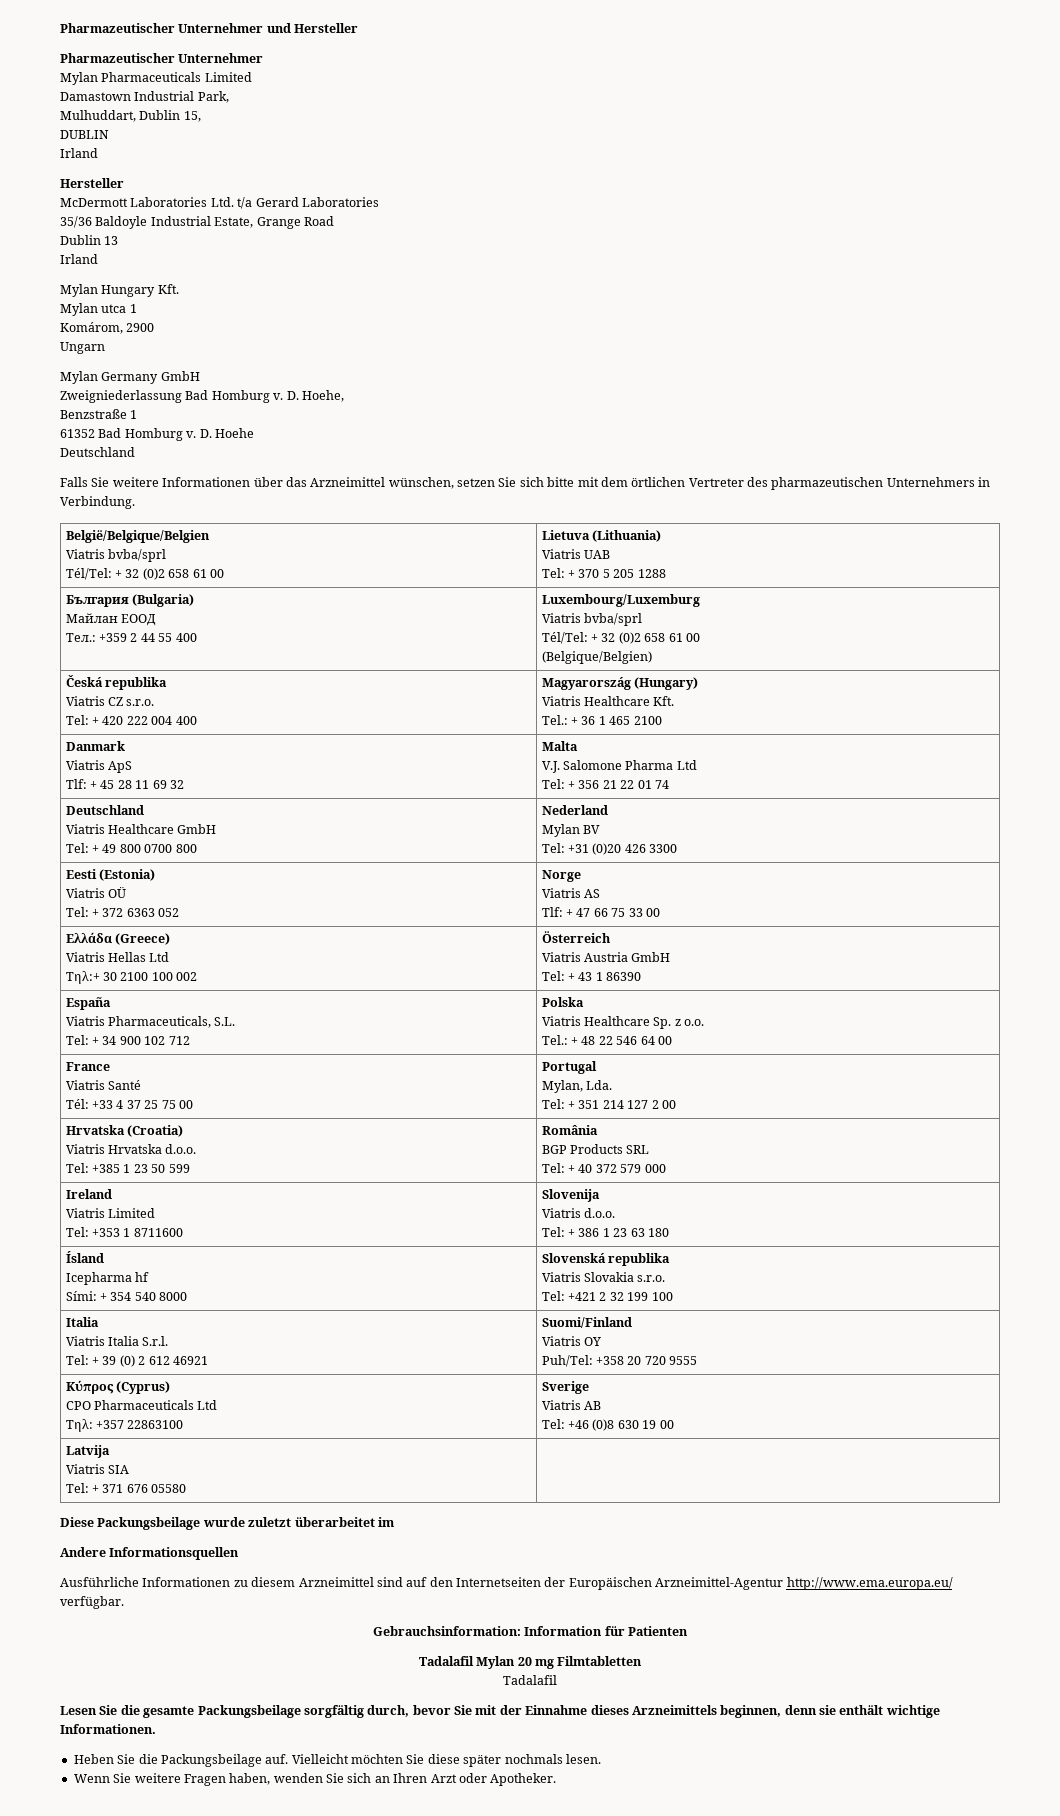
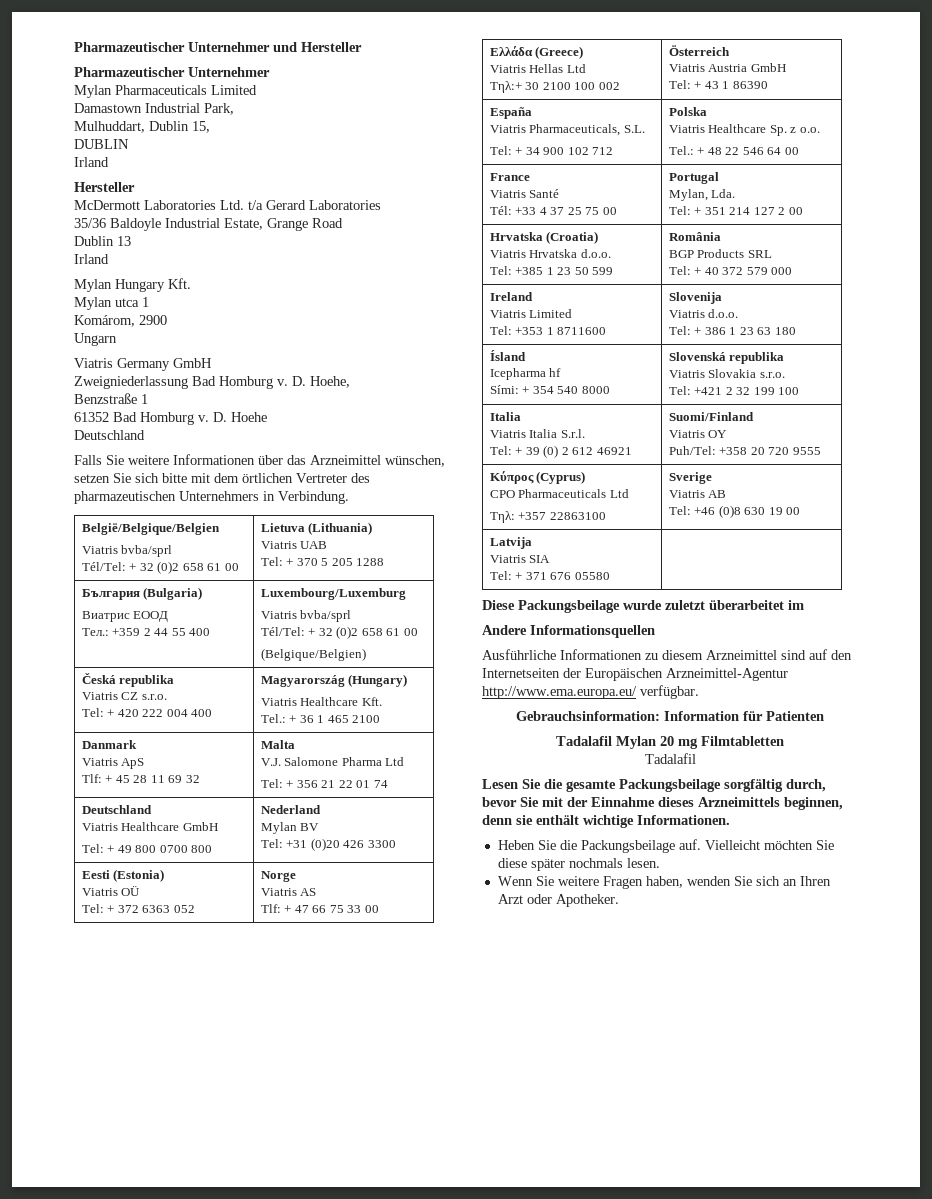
- Mylan Germany GmbH
+ Viatris Germany GmbH
  България (Bulgaria)
- Майлан ЕООД
+ Виатрис ЕООД

